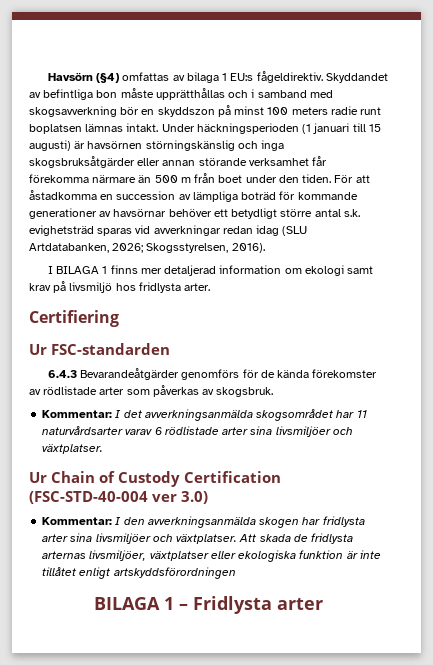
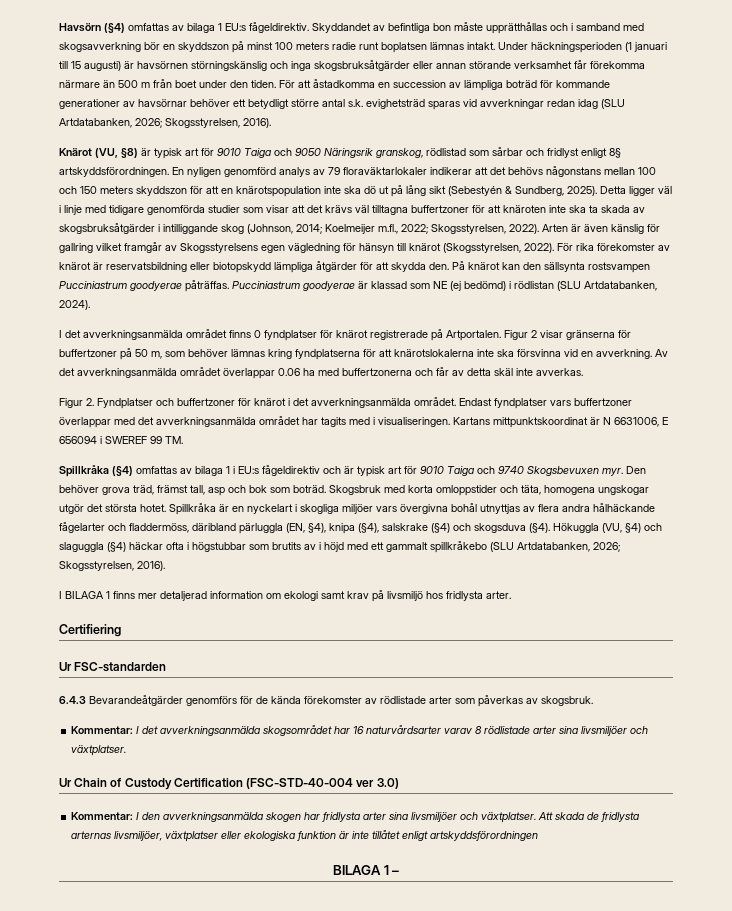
+ Knärot (VU, §8) är typisk art för 9010 Taiga och 9050 Näringsrik granskog, rödlistad som sårbar och fridlyst enligt 8§ artskyddsförordningen. En nyligen genomförd analys av 79 floraväktarlokaler indikerar att det behövs någonstans mellan 100 och 150 meters skyddszon för att en knärotspopulation inte ska dö ut på lång sikt (Sebestyén & Sundberg, 2025). Detta ligger väl i linje med tidigare genomförda studier som visar att det krävs väl tilltagna buffertzoner för att knäroten inte ska ta skada av skogsbruksåtgärder i intilliggande skog (Johnson, 2014; Koelmeijer m.fl., 2022; Skogsstyrelsen, 2022). Arten är även känslig för gallring vilket framgår av Skogsstyrelsens egen vägledning för hänsyn till knärot (Skogsstyrelsen, 2022). För rika förekomster av knärot är reservatsbildning eller biotopskydd lämpliga åtgärder för att skydda den. På knärot kan den sällsynta rostsvampen Pucciniastrum goodyerae påträffas. Pucciniastrum goodyerae är klassad som NE (ej bedömd) i rödlistan (SLU Artdatabanken, 2024).
+ I det avverkningsanmälda området finns 0 fyndplatser för knärot registrerade på Artportalen. Figur 2 visar gränserna för buffertzoner på 50 m, som behöver lämnas kring fyndplatserna för att knärotslokalerna inte ska försvinna vid en avverkning. Av det avverkningsanmälda området överlappar 0.06 ha med buffertzonerna och får av detta skäl inte avverkas.
+ Figur 2. Fyndplatser och buffertzoner för knärot i det avverkningsanmälda området. Endast fyndplatser vars buffertzoner överlappar med det avverkningsanmälda området har tagits med i visualiseringen. Kartans mittpunktskoordinat är N 6631006, E 656094 i SWEREF 99 TM.
+ Spillkråka (§4) omfattas av bilaga 1 i EU:s fågeldirektiv och är typisk art för 9010 Taiga och 9740 Skogsbevuxen myr. Den behöver grova träd, främst tall, asp och bok som boträd. Skogsbruk med korta omloppstider och täta, homogena ungskogar utgör det största hotet. Spillkråka är en nyckelart i skogliga miljöer vars övergivna bohål utnyttjas av flera andra hålhäckande fågelarter och fladdermöss, däribland pärluggla (EN, §4), knipa (§4), salskrake (§4) och skogsduva (§4). Hökuggla (VU, §4) och slaguggla (§4) häckar ofta i högstubbar som brutits av i höjd med ett gammalt spillkråkebo (SLU Artdatabanken, 2026; Skogsstyrelsen, 2016).
- Kommentar: I det avverkningsanmälda skogsområdet har 11 naturvårdsarter varav 6 rödlistade arter sina livsmiljöer och växtplatser.
+ Kommentar: I det avverkningsanmälda skogsområdet har 16 naturvårdsarter varav 8 rödlistade arter sina livsmiljöer och växtplatser.
- BILAGA 1 – Fridlysta arter
+ BILAGA 1 –

